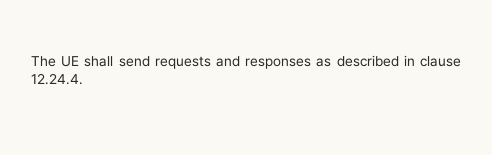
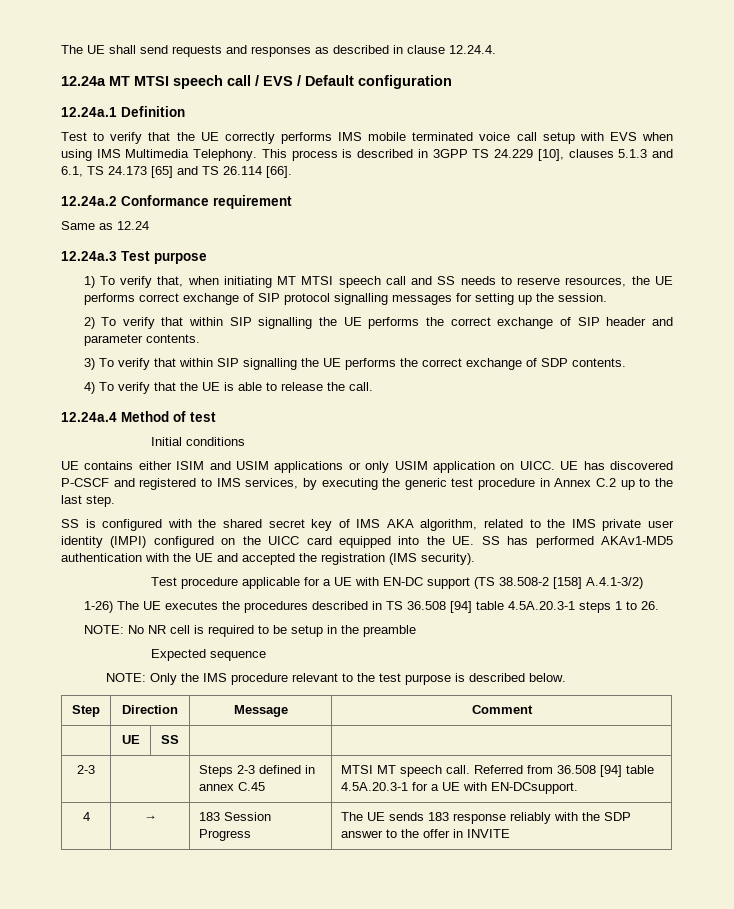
+ 12.24a MT MTSI speech call / EVS / Default configuration
+ 12.24a.1 Definition
+ Test to verify that the UE correctly performs IMS mobile terminated voice call setup with EVS when using IMS Multimedia Telephony. This process is described in 3GPP TS 24.229 [10], clauses 5.1.3 and 6.1, TS 24.173 [65] and TS 26.114 [66].
+ 12.24a.2 Conformance requirement
+ Same as 12.24
+ 12.24a.3 Test purpose
+ 1) To verify that, when initiating MT MTSI speech call and SS needs to reserve resources, the UE performs correct exchange of SIP protocol signalling messages for setting up the session.
+ 2) To verify that within SIP signalling the UE performs the correct exchange of SIP header and parameter contents.
+ 3) To verify that within SIP signalling the UE performs the correct exchange of SDP contents.
+ 4) To verify that the UE is able to release the call.
+ 12.24a.4 Method of test
+ Initial conditions
+ UE contains either ISIM and USIM applications or only USIM application on UICC. UE has discovered P-CSCF and registered to IMS services, by executing the generic test procedure in Annex C.2 up to the last step.
+ SS is configured with the shared secret key of IMS AKA algorithm, related to the IMS private user identity (IMPI) configured on the UICC card equipped into the UE. SS has performed AKAv1-MD5 authentication with the UE and accepted the registration (IMS security).
+ Test procedure applicable for a UE with EN-DC support (TS 38.508-2 [158] A.4.1-3/2)
+ 1-26) The UE executes the procedures described in TS 36.508 [94] table 4.5A.20.3-1 steps 1 to 26.
+ NOTE: No NR cell is required to be setup in the preamble
+ Expected sequence
+ NOTE: Only the IMS procedure relevant to the test purpose is described below.
+ Step | Direction | Message | Comment
+ | UE | SS | |
+ 2-3 | | Steps 2-3 defined in annex C.45 | MTSI MT speech call. Referred from 36.508 [94] table 4.5A.20.3-1 for a UE with EN-DCsupport.
+ 4 | → | 183 Session Progress | The UE sends 183 response reliably with the SDP answer to the offer in INVITE

